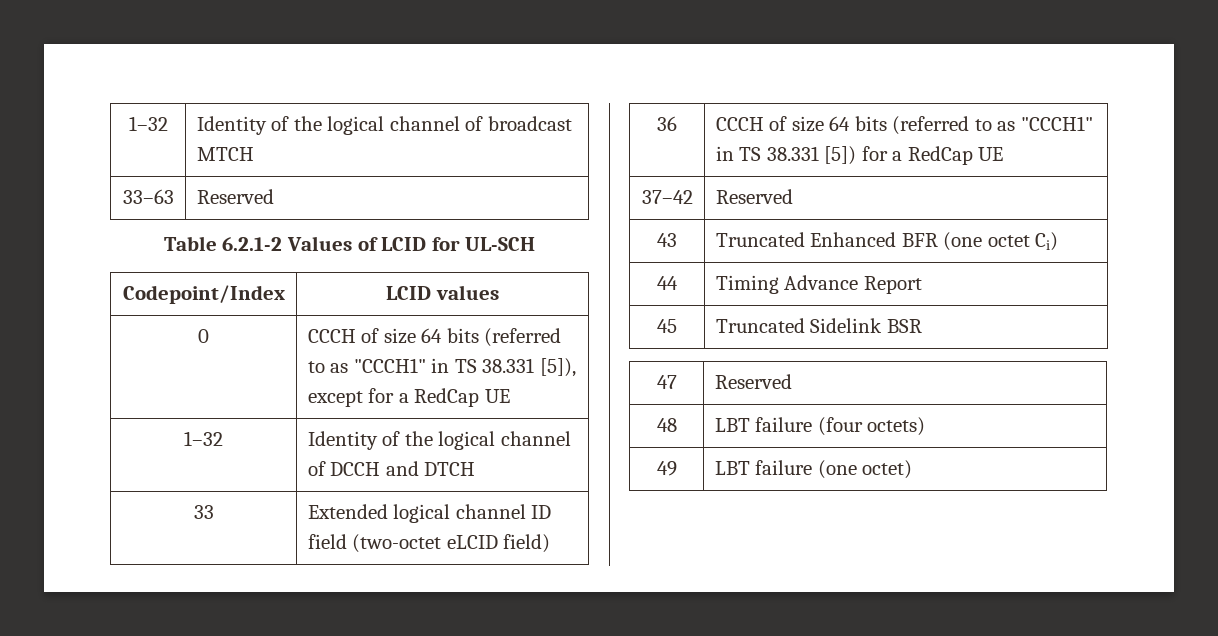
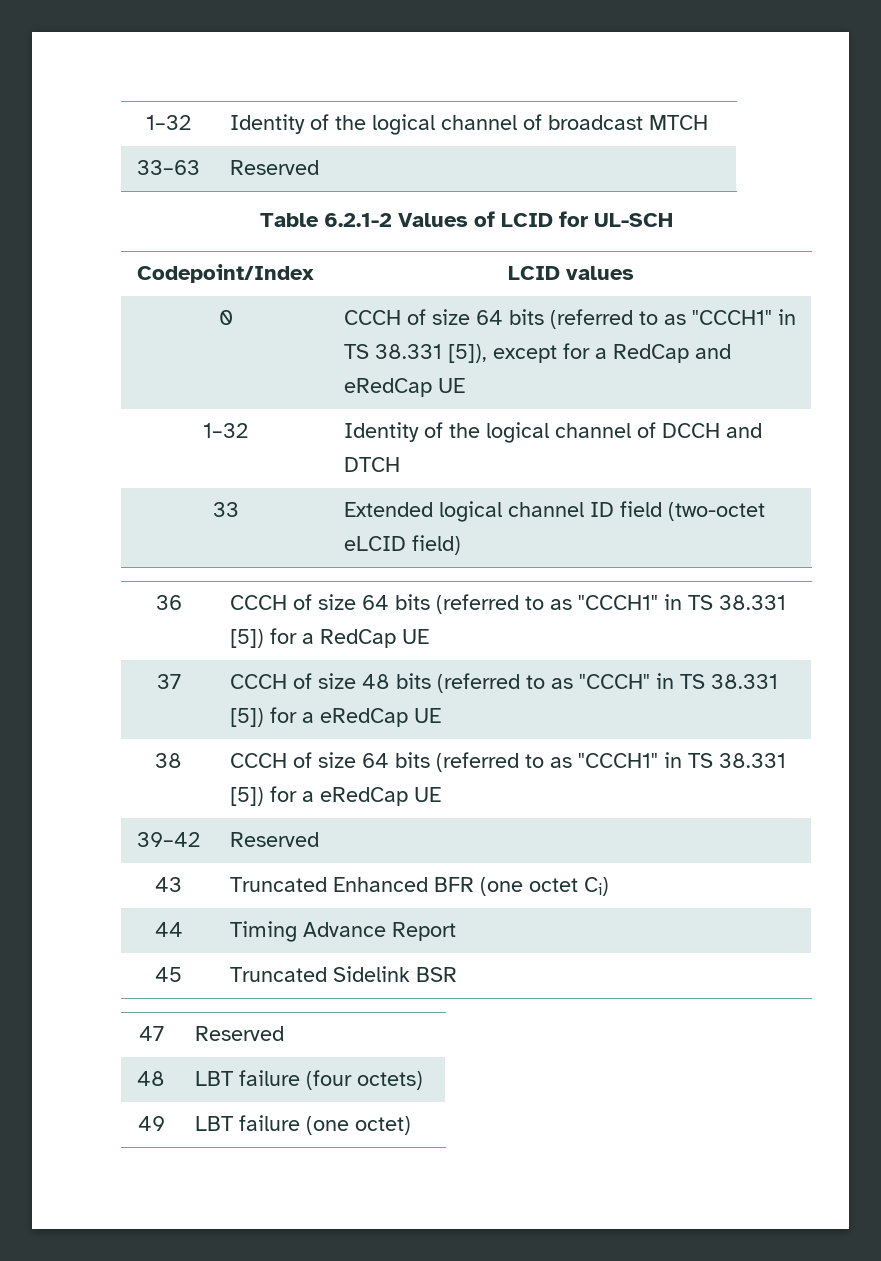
- 0 | CCCH of size 64 bits (referred to as "CCCH1" in TS 38.331 [5]), except for a RedCap UE
+ 0 | CCCH of size 64 bits (referred to as "CCCH1" in TS 38.331 [5]), except for a RedCap and eRedCap UE
- 37–42 | Reserved
+ 37 | CCCH of size 48 bits (referred to as "CCCH" in TS 38.331 [5]) for a eRedCap UE
+ 38 | CCCH of size 64 bits (referred to as "CCCH1" in TS 38.331 [5]) for a eRedCap UE
+ 39–42 | Reserved

